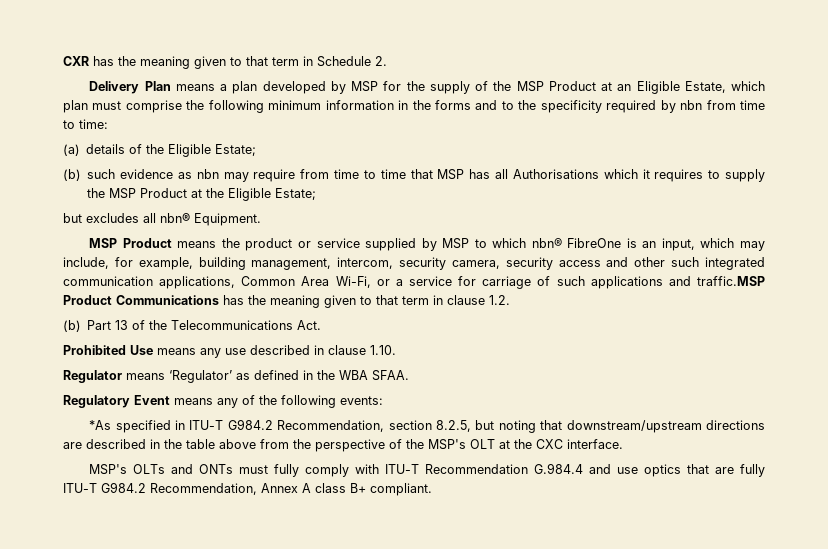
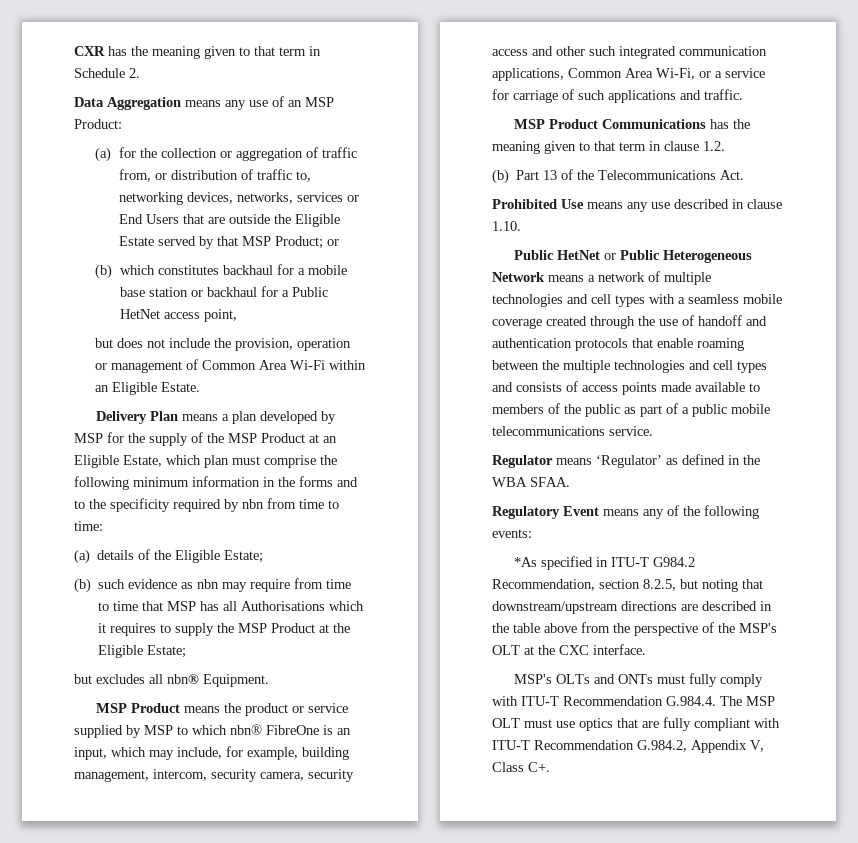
+ Data Aggregation means any use of an MSP Product:
+ (a) for the collection or aggregation of traffic from, or distribution of traffic to, networking devices, networks, services or End Users that are outside the Eligible Estate served by that MSP Product; or
+ (b) which constitutes backhaul for a mobile base station or backhaul for a Public HetNet access point,
+ but does not include the provision, operation or management of Common Area Wi-Fi within an Eligible Estate.
- MSP Product means the product or service supplied by MSP to which nbn® FibreOne is an input, which may include, for example, building management, intercom, security camera, security access and other such integrated communication applications, Common Area Wi-Fi, or a service for carriage of such applications and traffic.MSP Product Communications has the meaning given to that term in clause 1.2.
+ MSP Product means the product or service supplied by MSP to which nbn® FibreOne is an input, which may include, for example, building management, intercom, security camera, security access and other such integrated communication applications, Common Area Wi-Fi, or a service for carriage of such applications and traffic.
+ MSP Product Communications has the meaning given to that term in clause 1.2.
+ Public HetNet or Public Heterogeneous Network means a network of multiple technologies and cell types with a seamless mobile coverage created through the use of handoff and authentication protocols that enable roaming between the multiple technologies and cell types and consists of access points made available to members of the public as part of a public mobile telecommunications service.
- MSP's OLTs and ONTs must fully comply with ITU-T Recommendation G.984.4 and use optics that are fully ITU-T G984.2 Recommendation, Annex A class B+ compliant.
+ MSP's OLTs and ONTs must fully comply with ITU-T Recommendation G.984.4. The MSP OLT must use optics that are fully compliant with ITU-T Recommendation G.984.2, Appendix V, Class C+.

